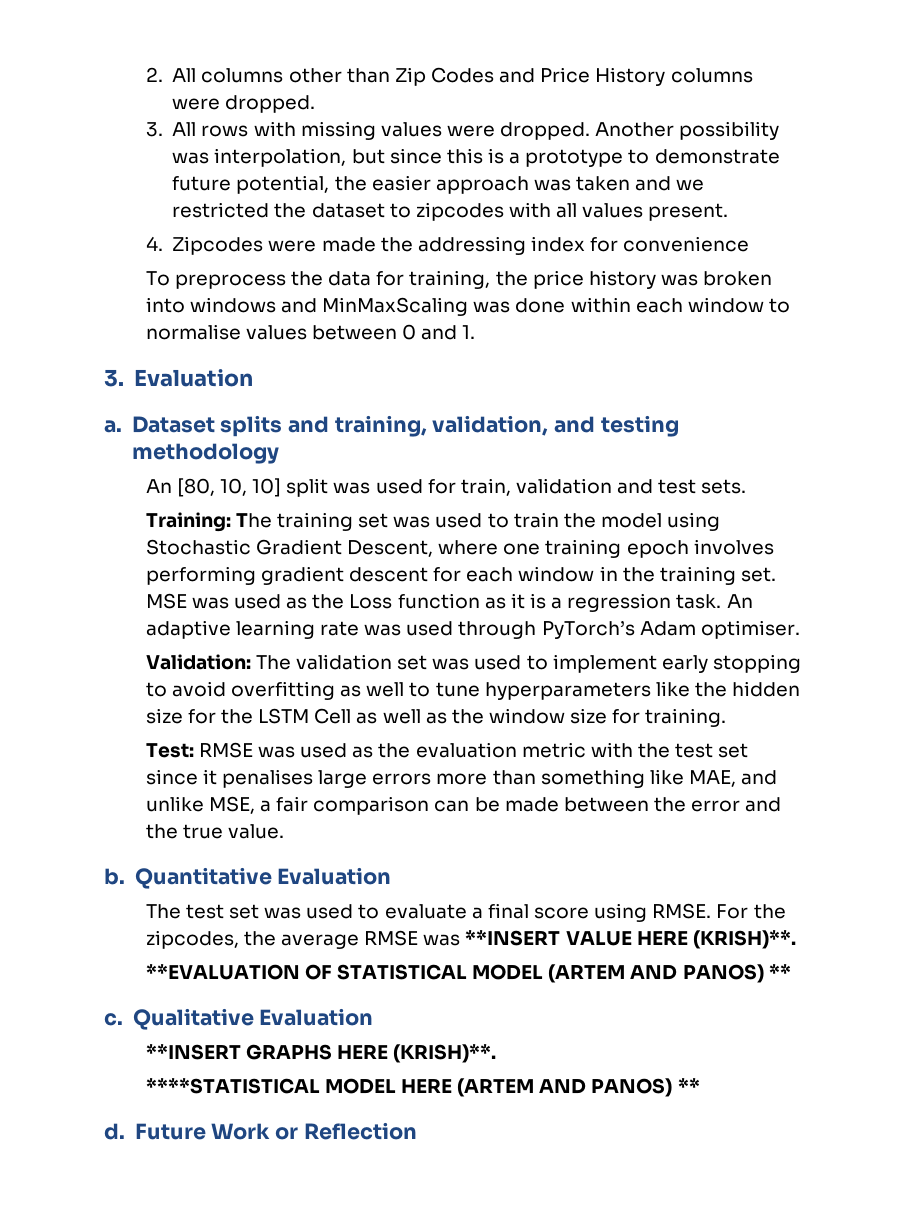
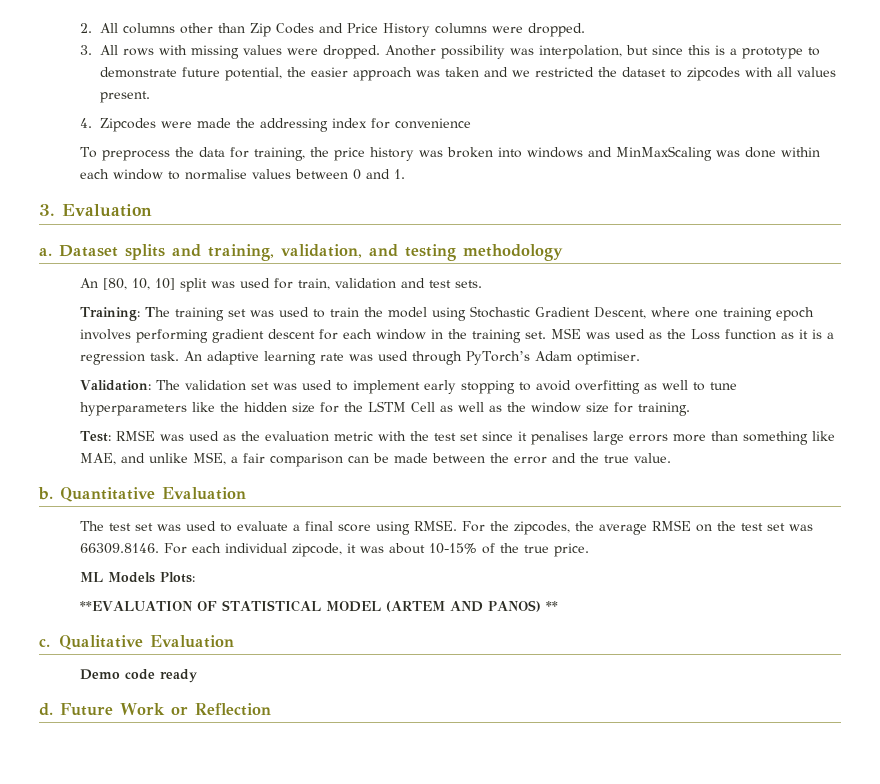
- For the zipcodes, the average RMSE was **INSERT VALUE HERE (KRISH)**.
+ For the zipcodes, the average RMSE on the test set was 66309.8146. For each individual zipcode, it was about 10-15% of the true price.
+ ML Models Plots:
- **INSERT GRAPHS HERE (KRISH)**.
- ****STATISTICAL MODEL HERE (ARTEM AND PANOS) **
+ Demo code ready

